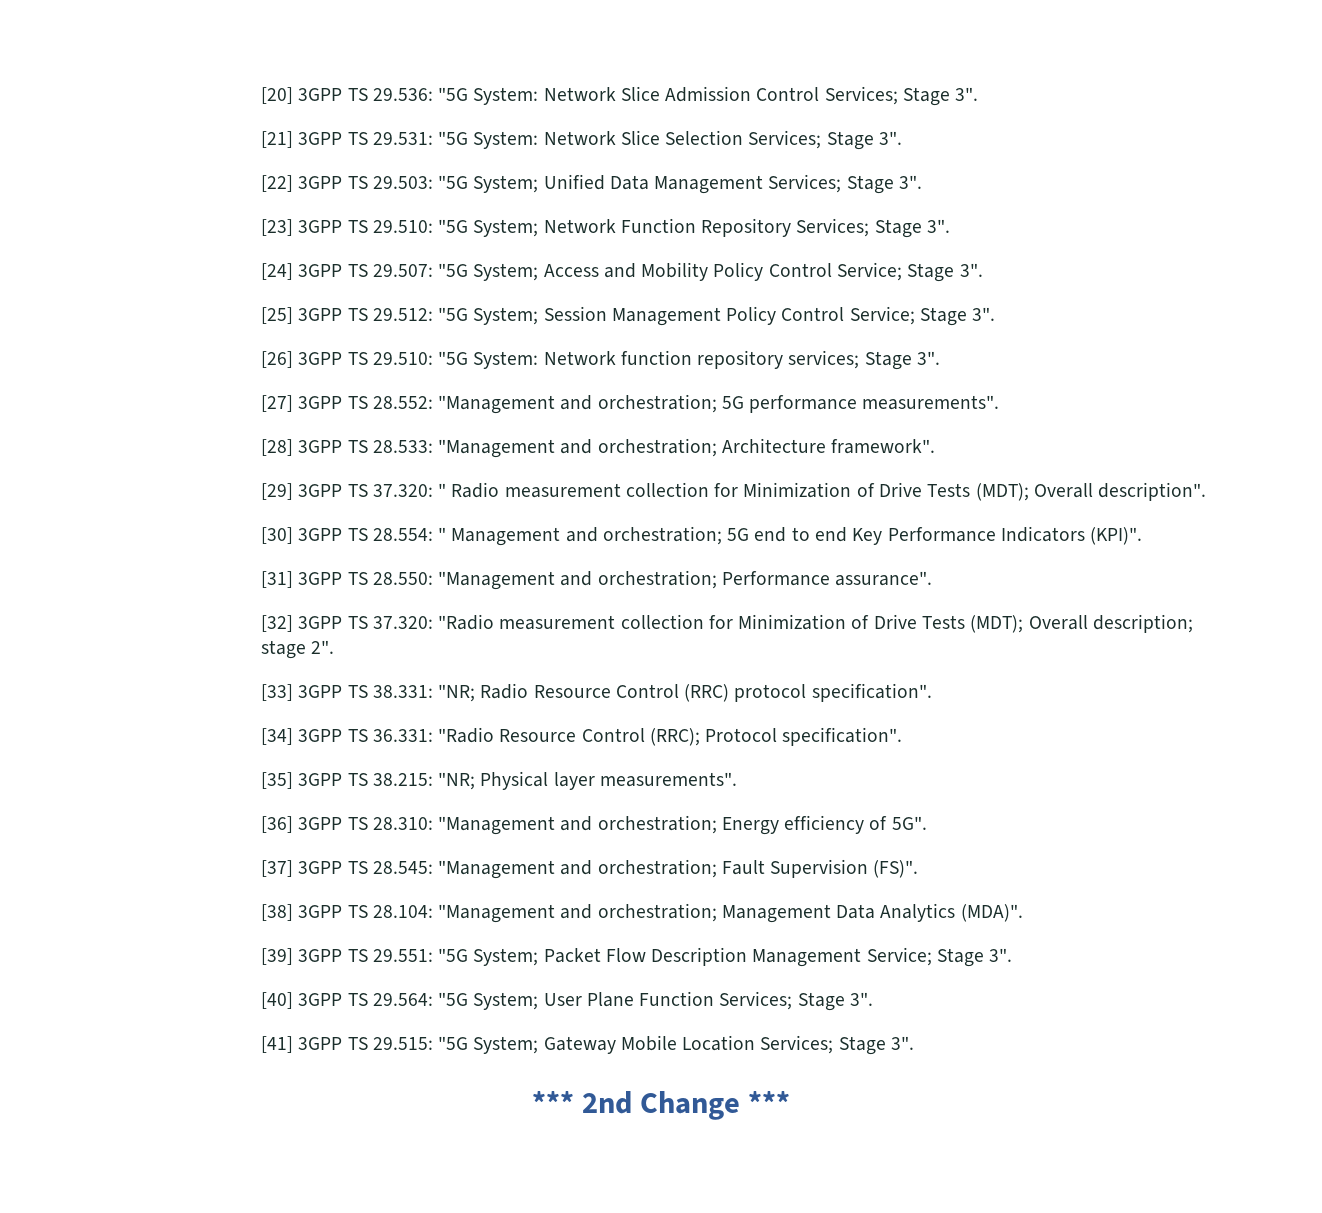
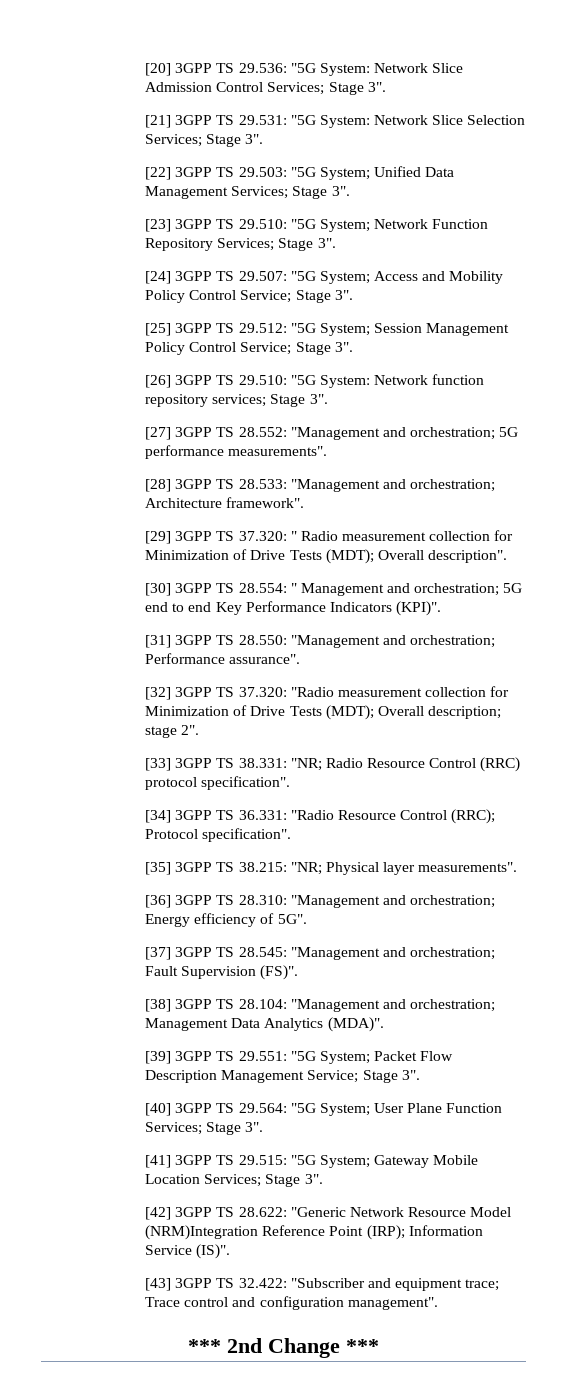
+ [42] 3GPP TS 28.622: "Generic Network Resource Model (NRM)Integration Reference Point (IRP); Information Service (IS)".
+ [43] 3GPP TS 32.422: "Subscriber and equipment trace; Trace control and configuration management".

